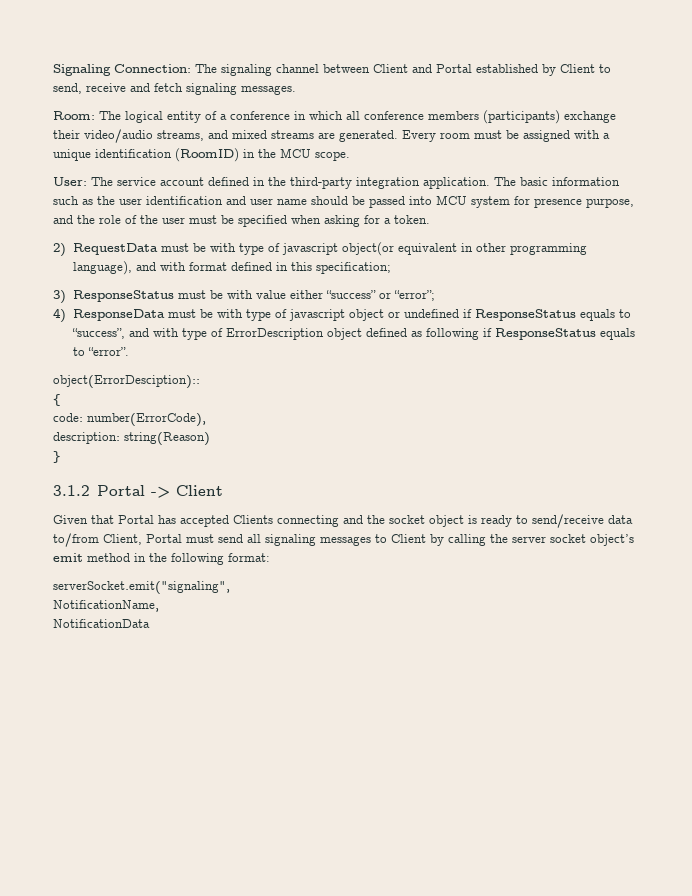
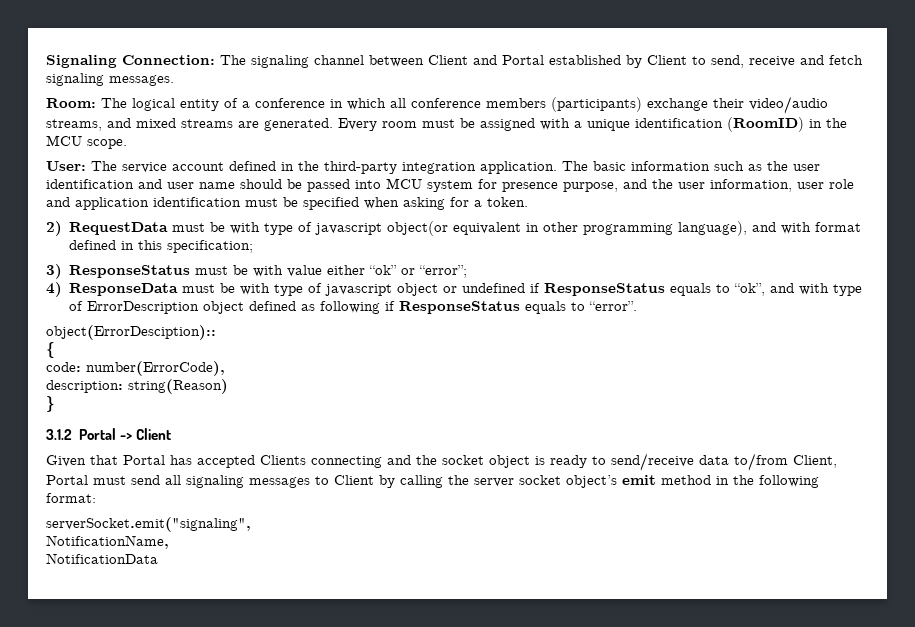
- The basic information such as the user identification and user name should be passed into MCU system for presence purpose, and the role of the user must be specified when asking for a token.
+ The basic information such as the user identification and user name should be passed into MCU system for presence purpose, and the user information, user role and application identification must be specified when asking for a token.
- 3) ResponseStatus must be with value either “success” or “error”;
+ 3) ResponseStatus must be with value either “ok” or “error”;
- 4) ResponseData must be with type of javascript object or undefined if ResponseStatus equals to “success”, and with type of ErrorDescription object defined as following if ResponseStatus equals to “error”.
+ 4) ResponseData must be with type of javascript object or undefined if ResponseStatus equals to “ok”, and with type of ErrorDescription object defined as following if ResponseStatus equals to “error”.

